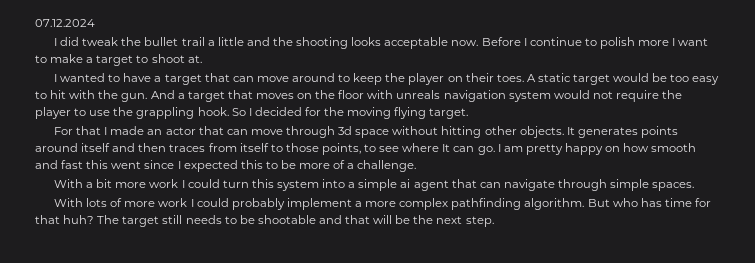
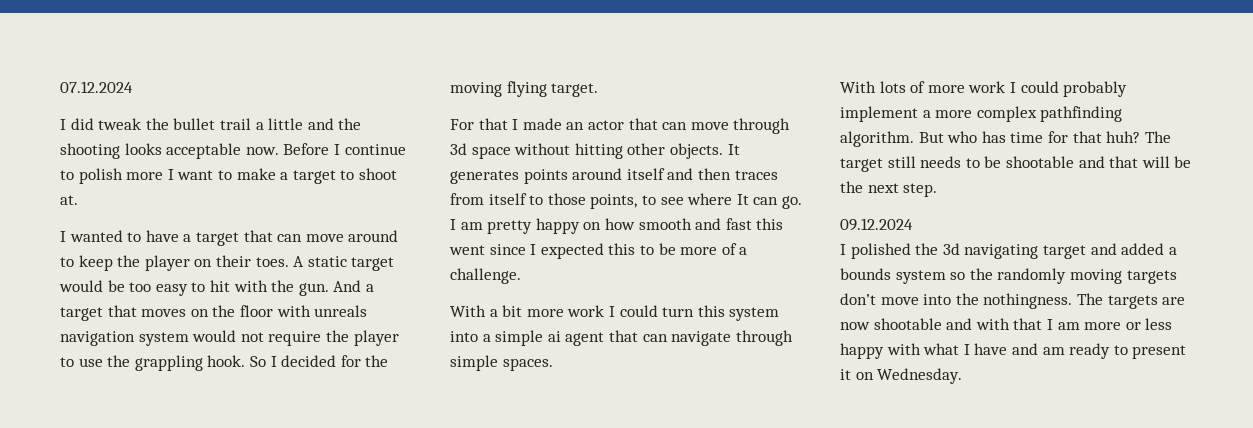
+ 09.12.2024
+ I polished the 3d navigating target and added a bounds system so the randomly moving targets don’t move into the nothingness. The targets are now shootable and with that I am more or less happy with what I have and am ready to present it on Wednesday.

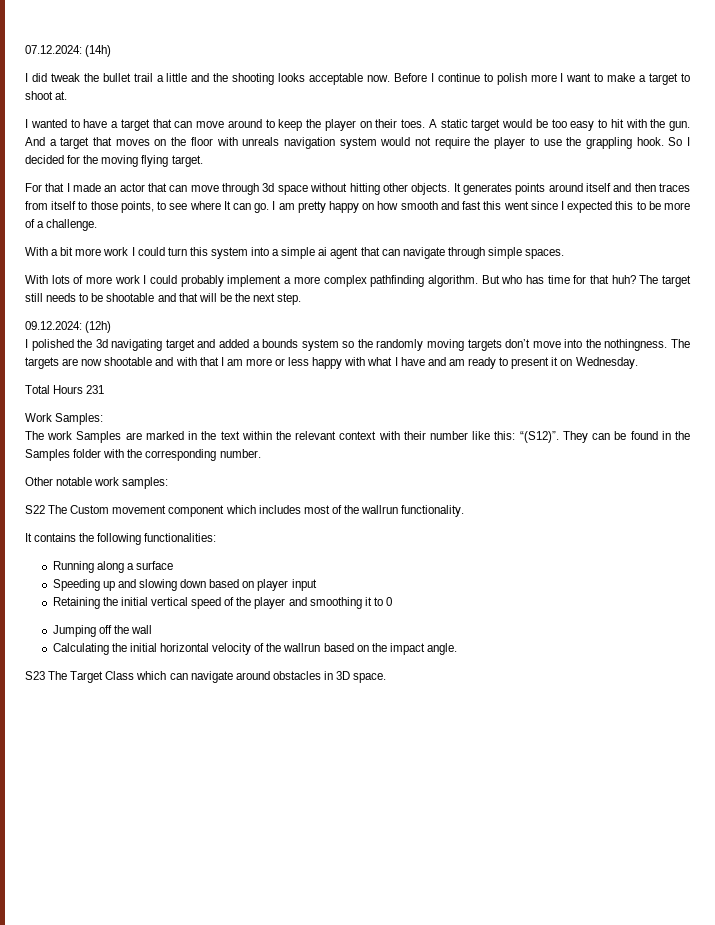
- 07.12.2024
+ 07.12.2024: (14h)
- 09.12.2024
+ 09.12.2024: (12h)
+ Total Hours 231
+ Work Samples:
+ The work Samples are marked in the text within the relevant context with their number like this: “(S12)”. They can be found in the Samples folder with the corresponding number.
+ Other notable work samples:
+ S22 The Custom movement component which includes most of the wallrun functionality.
+ It contains the following functionalities:
+ Running along a surface
+ Speeding up and slowing down based on player input
+ Retaining the initial vertical speed of the player and smoothing it to 0
+ Jumping off the wall
+ Calculating the initial horizontal velocity of the wallrun based on the impact angle.
+ S23 The Target Class which can navigate around obstacles in 3D space.

